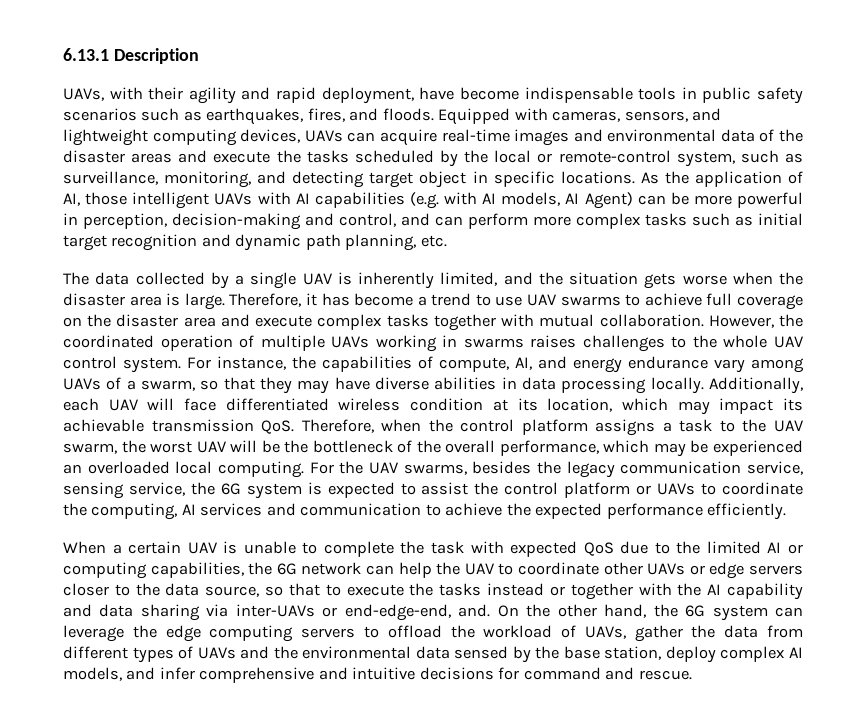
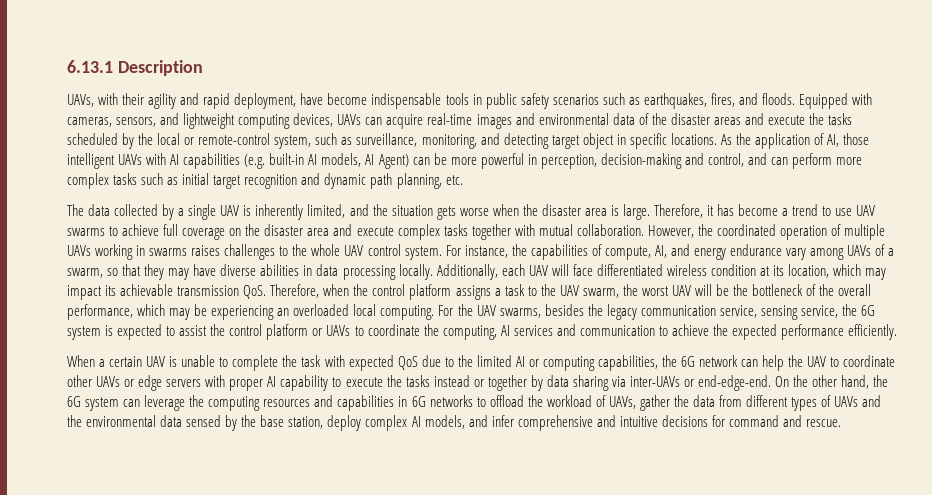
- As the application of AI, those intelligent UAVs with AI capabilities (e.g. with AI models, AI Agent) can be more powerful in perception, decision-making and control, and can perform more complex tasks such as initial target recognition and dynamic path planning, etc.
+ As the application of AI, those intelligent UAVs with AI capabilities (e.g. built-in AI models, AI Agent) can be more powerful in perception, decision-making and control, and can perform more complex tasks such as initial target recognition and dynamic path planning, etc.
- Additionally, each UAV will face differentiated wireless condition at its location, which may impact its achievable transmission QoS. Therefore, when the control platform assigns a task to the UAV swarm, the worst UAV will be the bottleneck of the overall performance, which may be experienced an overloaded local computing.
+ Additionally, each UAV will face differentiated wireless condition at its location, which may impact its achievable transmission QoS. Therefore, when the control platform assigns a task to the UAV swarm, the worst UAV will be the bottleneck of the overall performance, which may be experiencing an overloaded local computing.
- When a certain UAV is unable to complete the task with expected QoS due to the limited AI or computing capabilities, the 6G network can help the UAV to coordinate other UAVs or edge servers closer to the data source, so that to execute the tasks instead or together with the AI capability and data sharing via inter-UAVs or end-edge-end, and.
+ When a certain UAV is unable to complete the task with expected QoS due to the limited AI or computing capabilities, the 6G network can help the UAV to coordinate other UAVs or edge servers with proper AI capability to execute the tasks instead or together by data sharing via inter-UAVs or end-edge-end.
- On the other hand, the 6G system can leverage the edge computing servers to offload the workload of UAVs, gather the data from different types of UAVs and the environmental data sensed by the base station, deploy complex AI models, and infer comprehensive and intuitive decisions for command and rescue.
+ On the other hand, the 6G system can leverage the computing resources and capabilities in 6G networks to offload the workload of UAVs, gather the data from different types of UAVs and the environmental data sensed by the base station, deploy complex AI models, and infer comprehensive and intuitive decisions for command and rescue.

